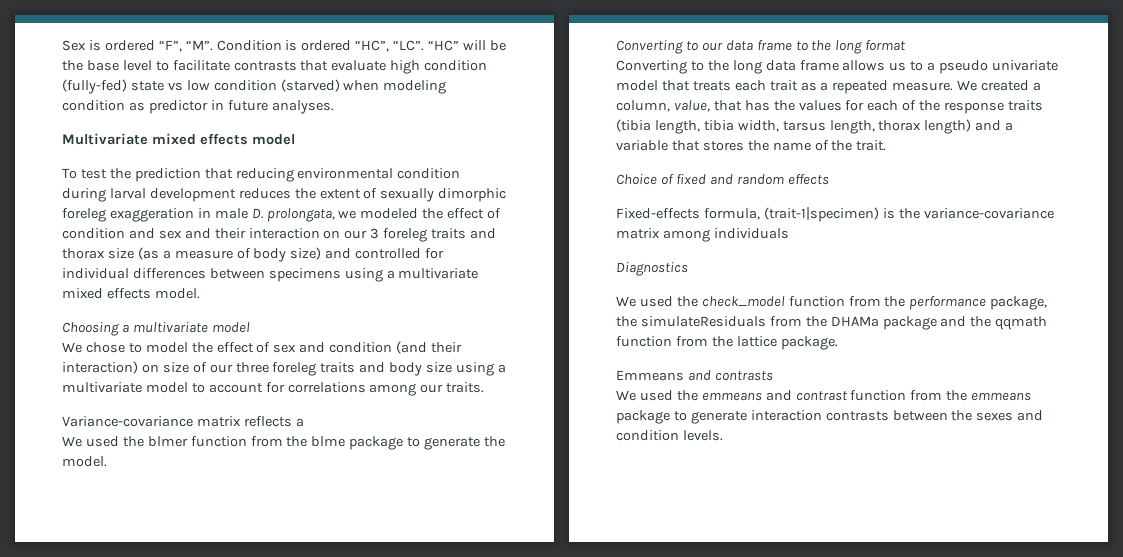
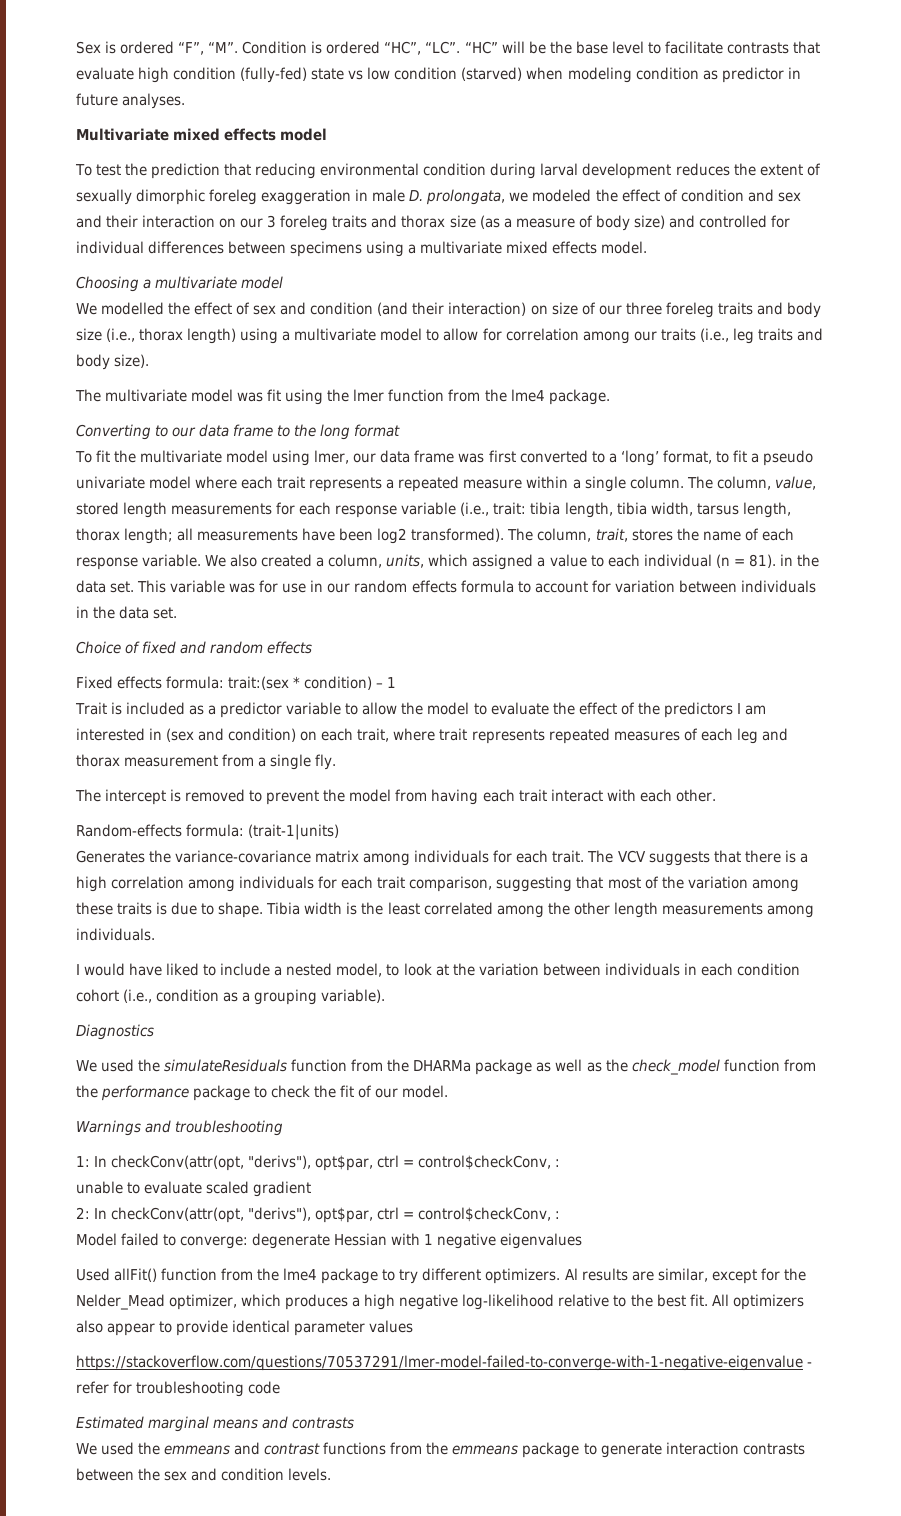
- We chose to model the effect of sex and condition (and their interaction) on size of our three foreleg traits and body size using a multivariate model to account for correlations among our traits.
- Variance-covariance matrix reflects a
- We used the blmer function from the blme package to generate the model.
+ We modelled the effect of sex and condition (and their interaction) on size of our three foreleg traits and body size (i.e., thorax length) using a multivariate model to allow for correlation among our traits (i.e., leg traits and body size).
+ The multivariate model was fit using the lmer function from the lme4 package.
- Converting to the long data frame allows us to a pseudo univariate model that treats each trait as a repeated measure. We created a column, value, that has the values for each of the response traits (tibia length, tibia width, tarsus length, thorax length) and a variable that stores the name of the trait.
+ To fit the multivariate model using lmer, our data frame was first converted to a ‘long’ format, to fit a pseudo univariate model where each trait represents a repeated measure within a single column. The column, value, stored length measurements for each response variable (i.e., trait: tibia length, tibia width, tarsus length, thorax length; all measurements have been log2 transformed). The column, trait, stores the name of each response variable. We also created a column, units, which assigned a value to each individual (n = 81). in the data set. This variable was for use in our random effects formula to account for variation between individuals in the data set.
- Fixed-effects formula, (trait-1|specimen) is the variance-covariance matrix among individuals
+ Fixed effects formula: trait:(sex * condition) – 1
+ Trait is included as a predictor variable to allow the model to evaluate the effect of the predictors I am interested in (sex and condition) on each trait, where trait represents repeated measures of each leg and thorax measurement from a single fly.
+ The intercept is removed to prevent the model from having each trait interact with each other.
+ Random-effects formula: (trait-1|units)
+ Generates the variance-covariance matrix among individuals for each trait. The VCV suggests that there is a high correlation among individuals for each trait comparison, suggesting that most of the variation among these traits is due to shape. Tibia width is the least correlated among the other length measurements among individuals.
+ I would have liked to include a nested model, to look at the variation between individuals in each condition cohort (i.e., condition as a grouping variable).
  Diagnostics
- We used the check_model function from the performance package, the simulateResiduals from the DHAMa package and the qqmath function from the lattice package.
- Emmeans and contrasts
+ We used the simulateResiduals function from the DHARMa package as well as the check_model function from the performance package to check the fit of our model.
+ Warnings and troubleshooting
+ 1: In checkConv(attr(opt, "derivs"), opt$par, ctrl = control$checkConv, :
+ unable to evaluate scaled gradient
+ 2: In checkConv(attr(opt, "derivs"), opt$par, ctrl = control$checkConv, :
+ Model failed to converge: degenerate Hessian with 1 negative eigenvalues
+ Used allFit() function from the lme4 package to try different optimizers. Al results are similar, except for the Nelder_Mead optimizer, which produces a high negative log-likelihood relative to the best fit. All optimizers also appear to provide identical parameter values
+ https://stackoverflow.com/questions/70537291/lmer-model-failed-to-converge-with-1-negative-eigenvalue - refer for troubleshooting code
+ Estimated marginal means and contrasts
- We used the emmeans and contrast function from the emmeans package to generate interaction contrasts between the sexes and condition levels.
+ We used the emmeans and contrast functions from the emmeans package to generate interaction contrasts between the sex and condition levels.

